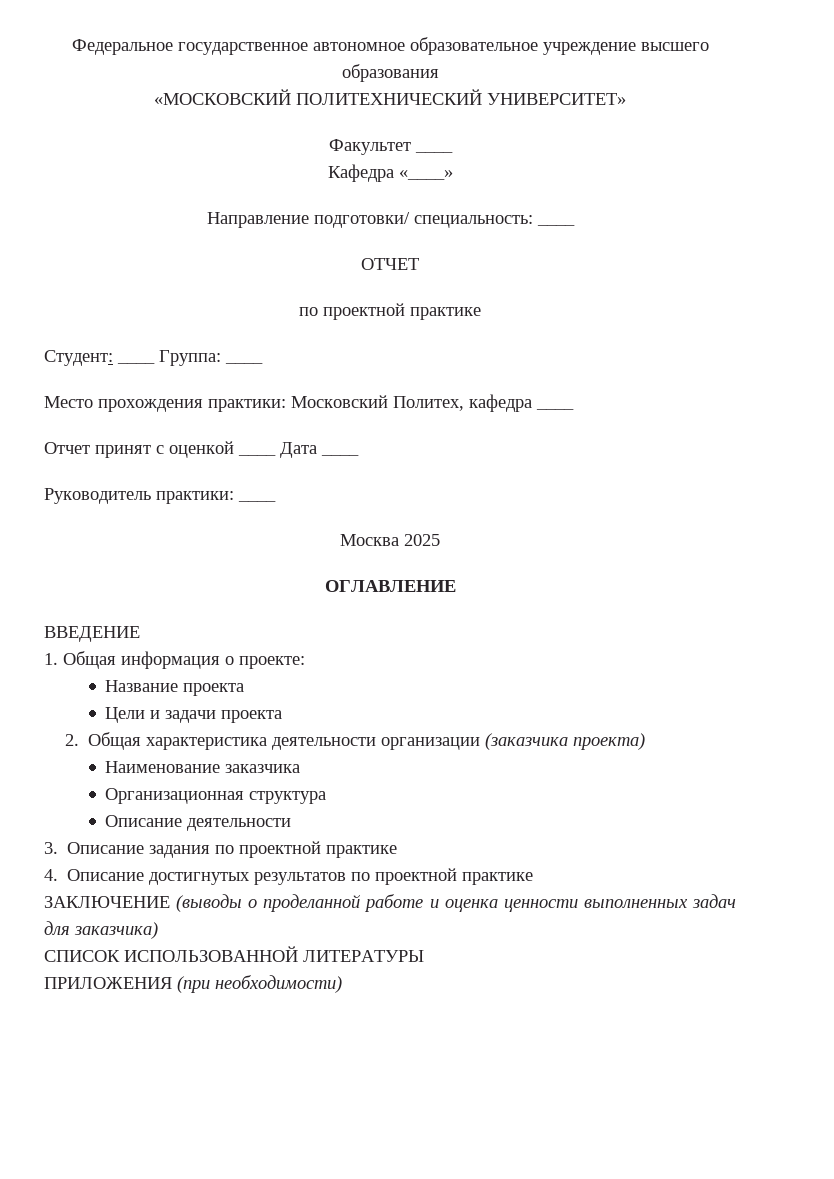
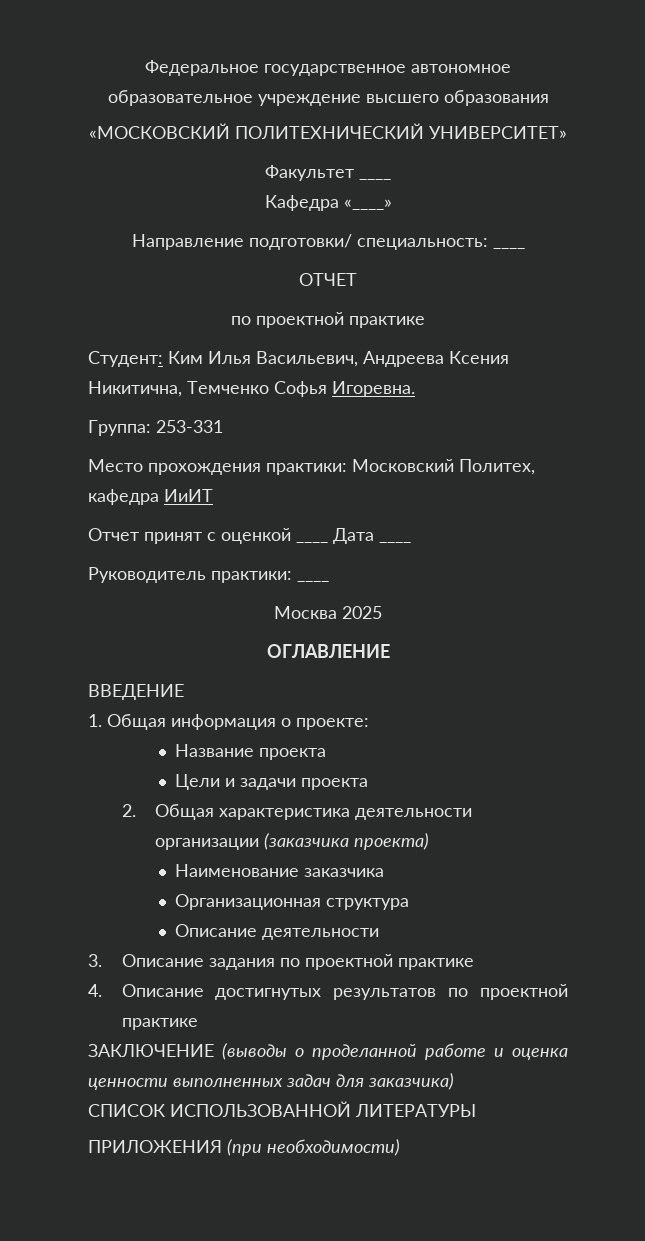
- Студент: ____ Группа: ____
+ Студент: Ким Илья Васильевич, Андреева Ксения Никитична, Темченко Софья Игоревна.
+ Группа: 253-331
- Место прохождения практики: Московский Политех, кафедра ____
+ Место прохождения практики: Московский Политех, кафедра ИиИТ

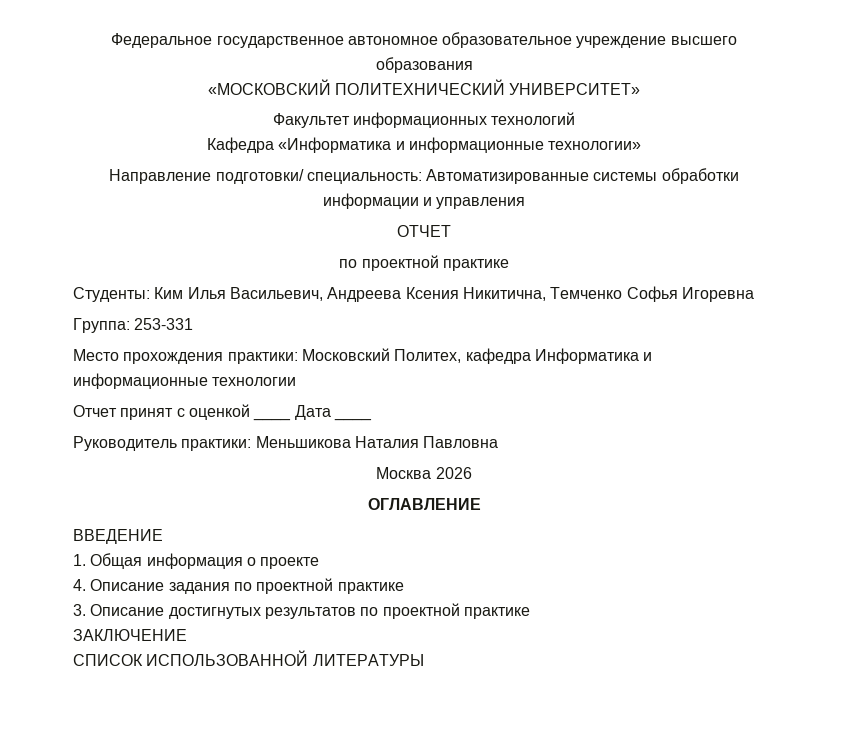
- Факультет ____
+ Факультет информационных технологий
- Кафедра «____»
+ Кафедра «Информатика и информационные технологии»
- Направление подготовки/ специальность: ____
+ Направление подготовки/ специальность: Автоматизированные системы обработки информации и управления
- Студент: Ким Илья Васильевич, Андреева Ксения Никитична, Темченко Софья Игоревна.
+ Студенты: Ким Илья Васильевич, Андреева Ксения Никитична, Темченко Софья Игоревна
- Место прохождения практики: Московский Политех, кафедра ИиИТ
+ Место прохождения практики: Московский Политех, кафедра Информатика и информационные технологии
- Руководитель практики: ____
+ Руководитель практики: Меньшикова Наталия Павловна
- Москва 2025
+ Москва 2026
- 1. Общая информация о проекте:
- Название проекта
- Цели и задачи проекта
- 2. Общая характеристика деятельности организации (заказчика проекта)
- Наименование заказчика
- Организационная структура
- Описание деятельности
- 3. Описание задания по проектной практике
+ 1. Общая информация о проекте
+ 4. Описание задания по проектной практике
- 4. Описание достигнутых результатов по проектной практике
+ 3. Описание достигнутых результатов по проектной практике
- ЗАКЛЮЧЕНИЕ (выводы о проделанной работе и оценка ценности выполненных задач для заказчика)
+ ЗАКЛЮЧЕНИЕ
- ПРИЛОЖЕНИЯ (при необходимости)

